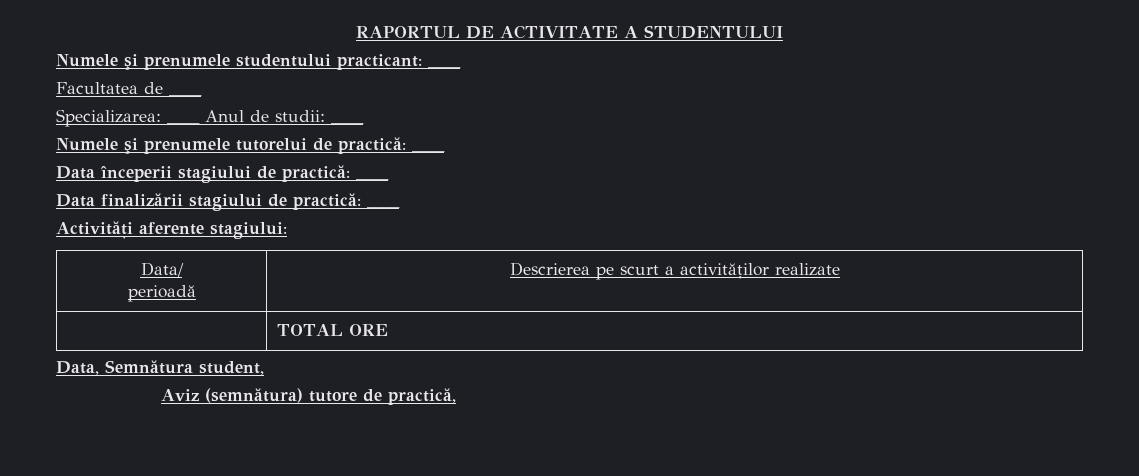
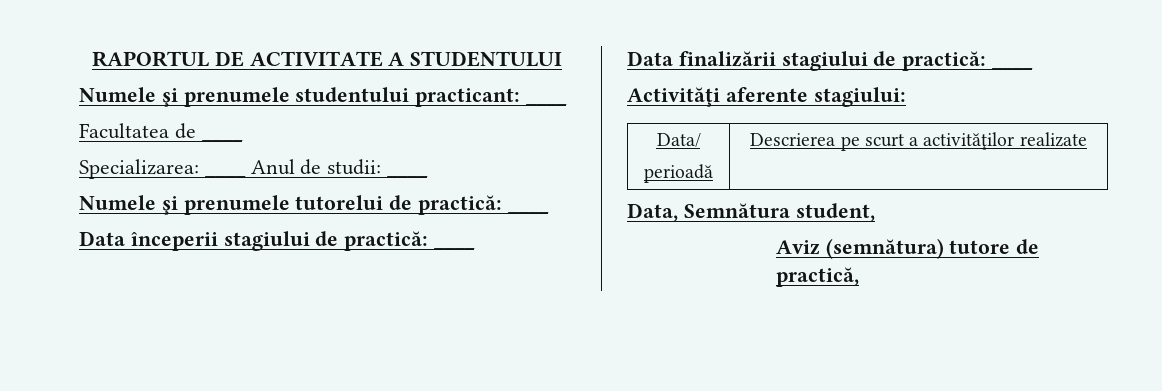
- | TOTAL ORE

